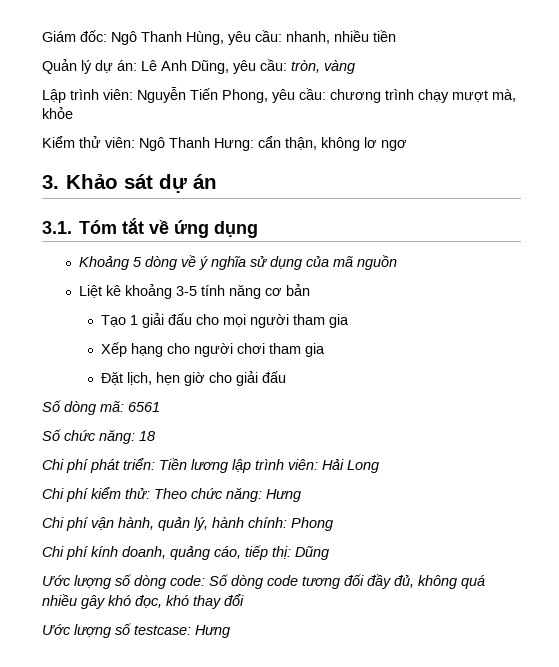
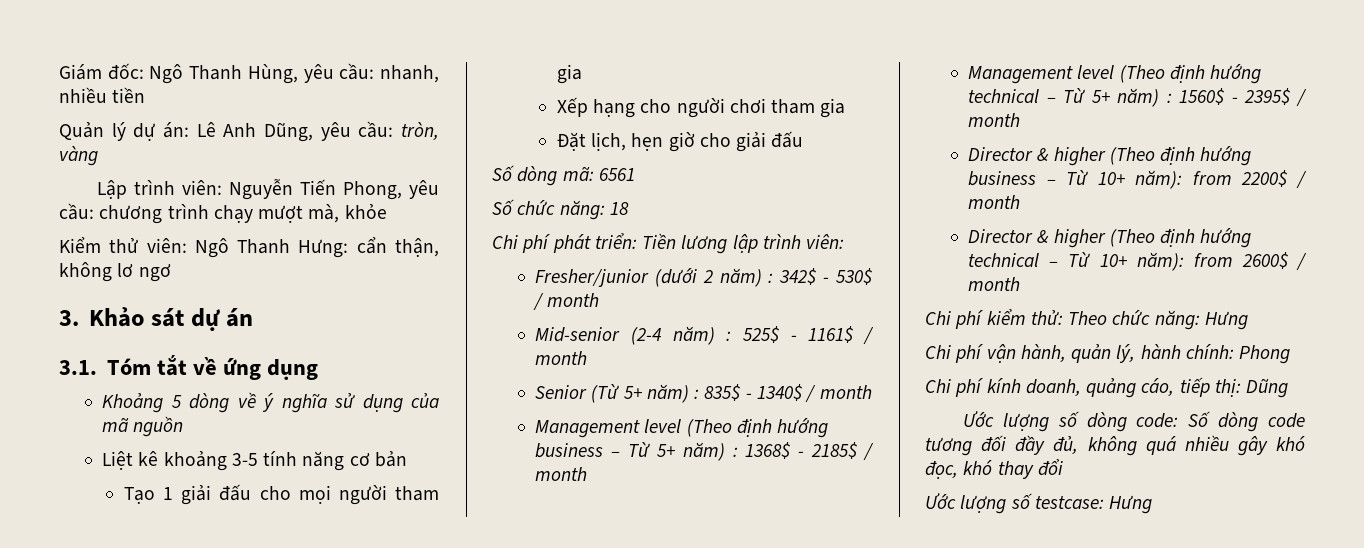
- Chi phí phát triển: Tiền lương lập trình viên: Hải Long
+ Chi phí phát triển: Tiền lương lập trình viên:
+ Fresher/junior (dưới 2 năm) : 342$ - 530$ / month
+ Mid-senior (2-4 năm) : 525$ - 1161$ / month
+ Senior (Từ 5+ năm) : 835$ - 1340$ / month
+ Management level (Theo định hướng business – Từ 5+ năm) : 1368$ - 2185$ / month
+ Management level (Theo định hướng technical – Từ 5+ năm) : 1560$ - 2395$ / month
+ Director & higher (Theo định hướng business – Từ 10+ năm): from 2200$ / month
+ Director & higher (Theo định hướng technical – Từ 10+ năm): from 2600$ / month

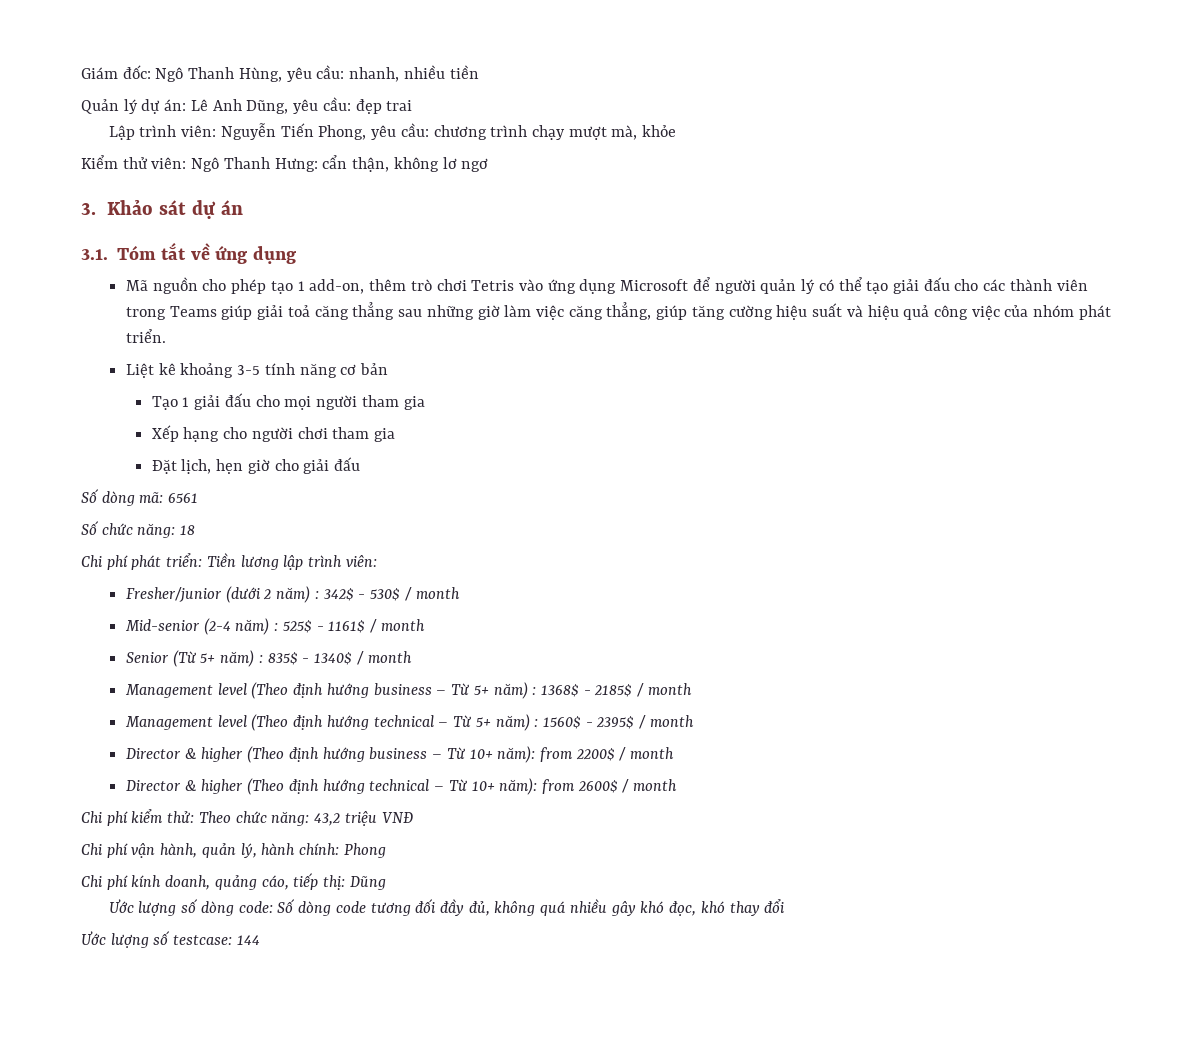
- Quản lý dự án: Lê Anh Dũng, yêu cầu: tròn, vàng
+ Quản lý dự án: Lê Anh Dũng, yêu cầu: đẹp trai
- Khoảng 5 dòng về ý nghĩa sử dụng của mã nguồn
+ Mã nguồn cho phép tạo 1 add-on, thêm trò chơi Tetris vào ứng dụng Microsoft để người quản lý có thể tạo giải đấu cho các thành viên trong Teams giúp giải toả căng thẳng sau những giờ làm việc căng thẳng, giúp tăng cường hiệu suất và hiệu quả công việc của nhóm phát triển.
- Chi phí kiểm thử: Theo chức năng: Hưng
+ Chi phí kiểm thử: Theo chức năng: 43,2 triệu VNĐ
- Ước lượng số testcase: Hưng
+ Ước lượng số testcase: 144

